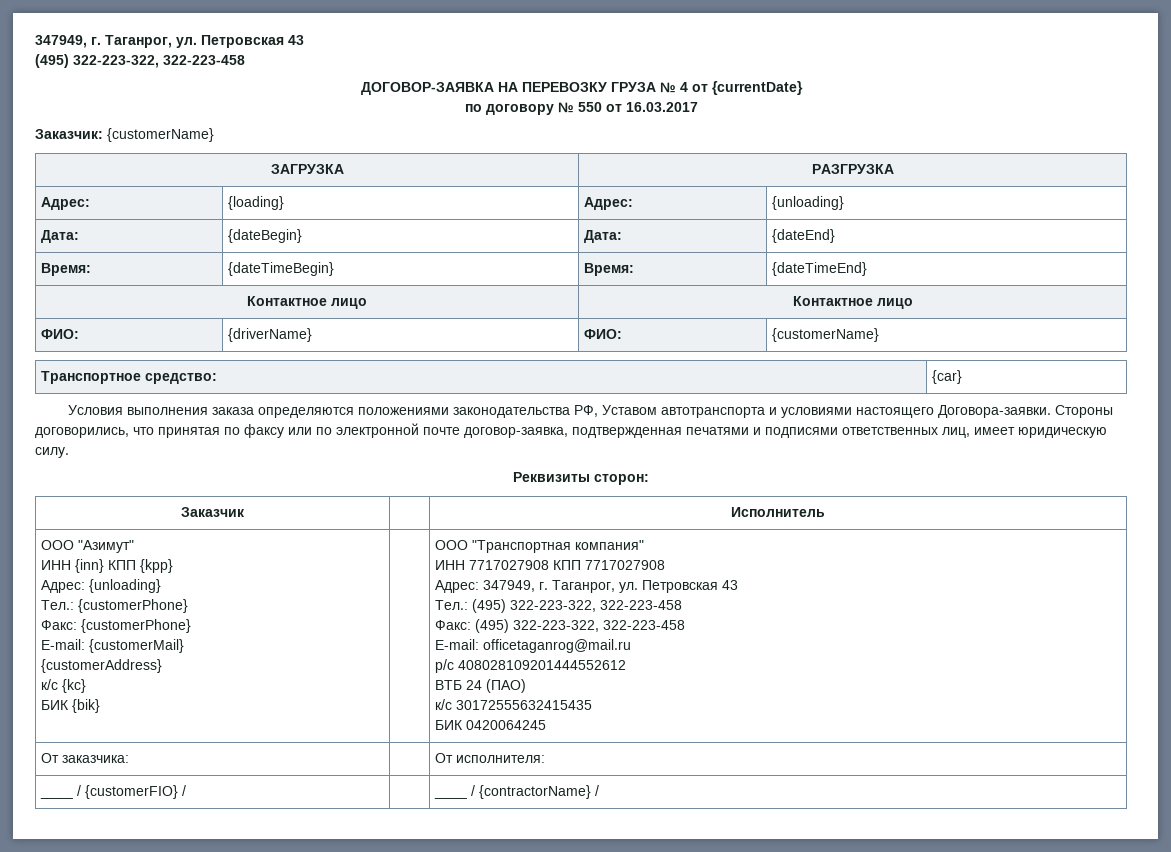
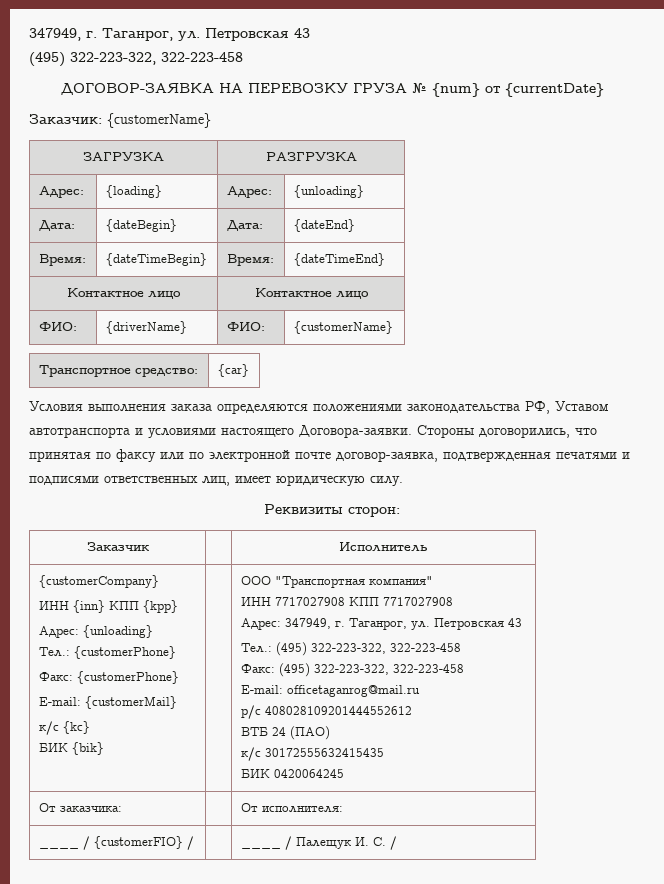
- ДОГОВОР-ЗАЯВКА НА ПЕРЕВОЗКУ ГРУЗА № 4 от {currentDate}
+ ДОГОВОР-ЗАЯВКА НА ПЕРЕВОЗКУ ГРУЗА № {num} от {currentDate}
- по договору № 550 от 16.03.2017
- ООО "Азимут"
+ {customerCompany}
- {customerAddress}
- ____ / {customerFIO} / | | ____ / {contractorName} /
+ ____ / {customerFIO} / | | ____ / Палещук И. С. /

